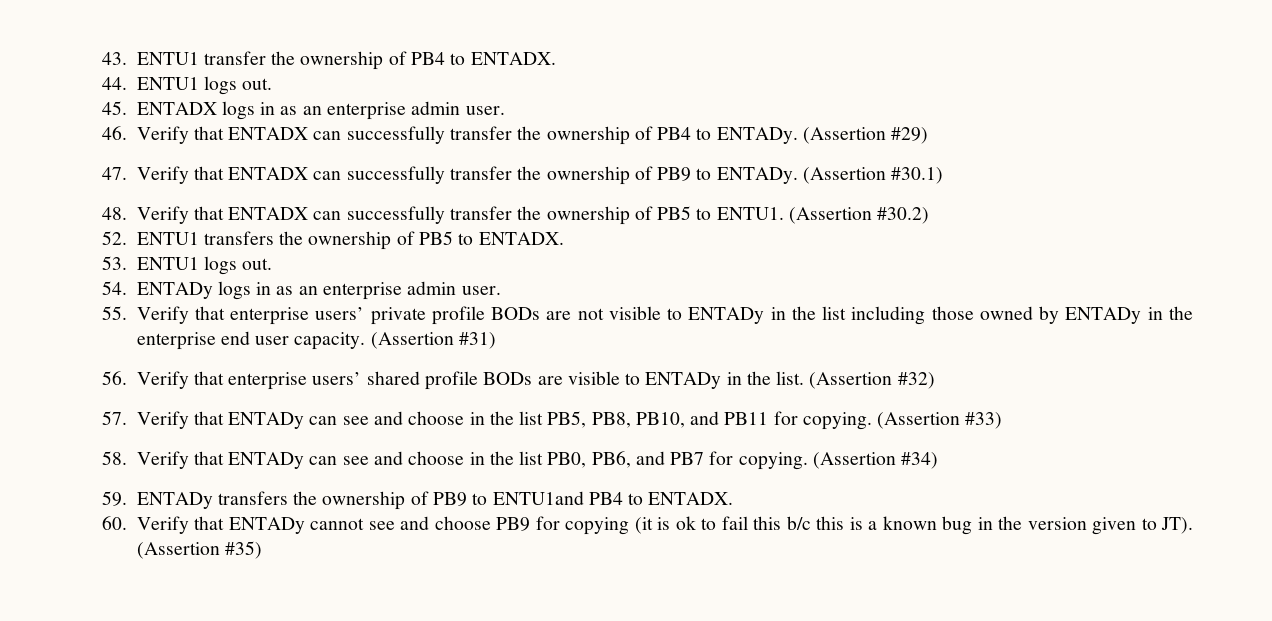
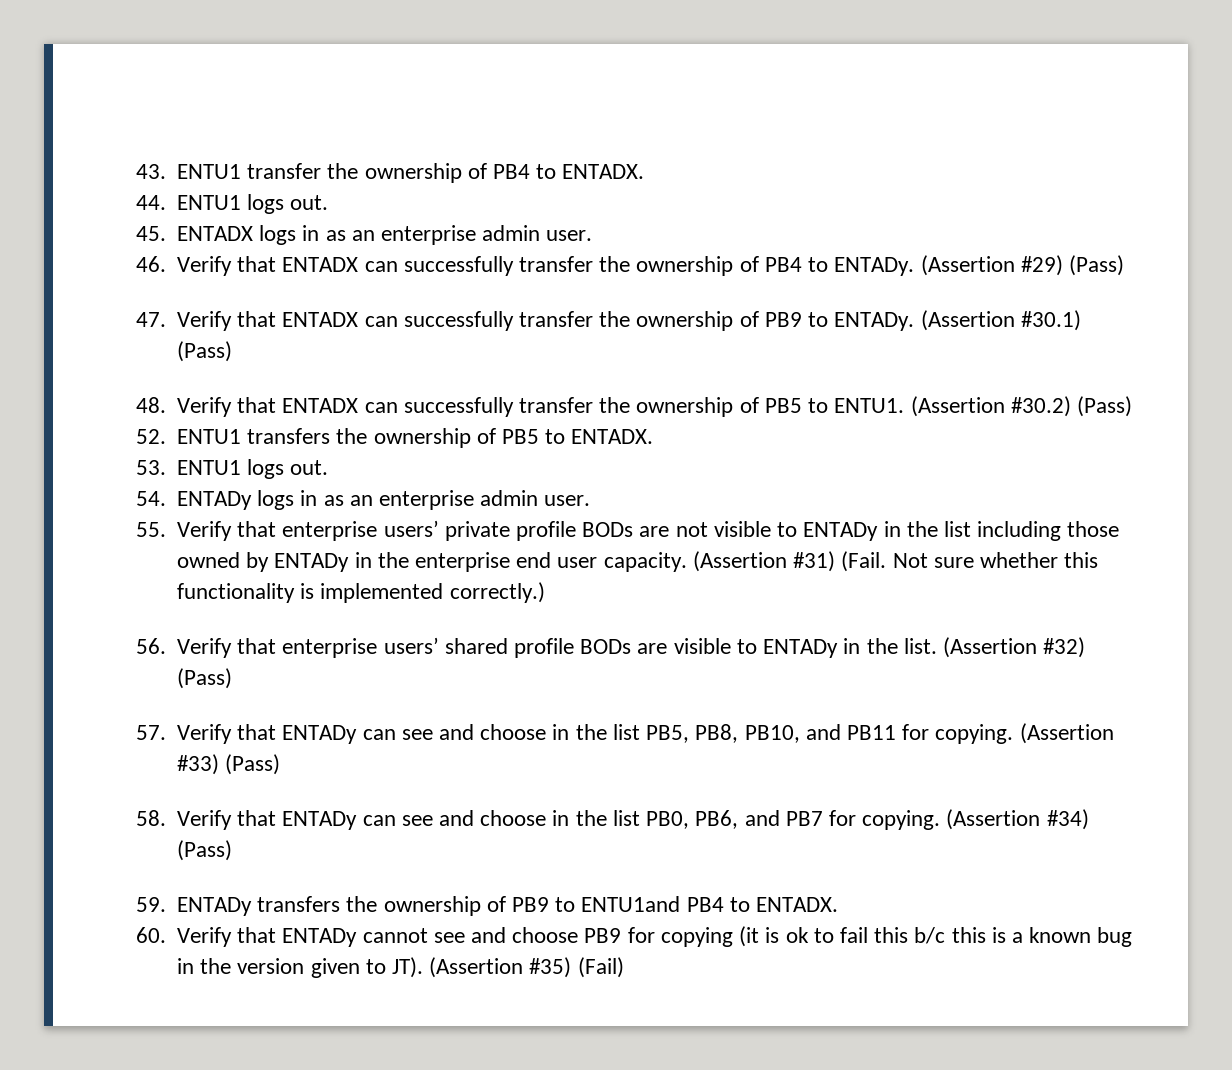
- (Assertion #29)
+ (Assertion #29) (Pass)
- (Assertion #30.1)
+ (Assertion #30.1) (Pass)
- (Assertion #30.2)
+ (Assertion #30.2) (Pass)
- (Assertion #31)
+ (Assertion #31) (Fail. Not sure whether this functionality is implemented correctly.)
- (Assertion #32)
+ (Assertion #32) (Pass)
- (Assertion #33)
+ (Assertion #33) (Pass)
- (Assertion #34)
+ (Assertion #34) (Pass)
- 60. Verify that ENTADy cannot see and choose PB9 for copying (it is ok to fail this b/c this is a known bug in the version given to JT). (Assertion #35)
+ 60. Verify that ENTADy cannot see and choose PB9 for copying (it is ok to fail this b/c this is a known bug in the version given to JT). (Assertion #35) (Fail)

